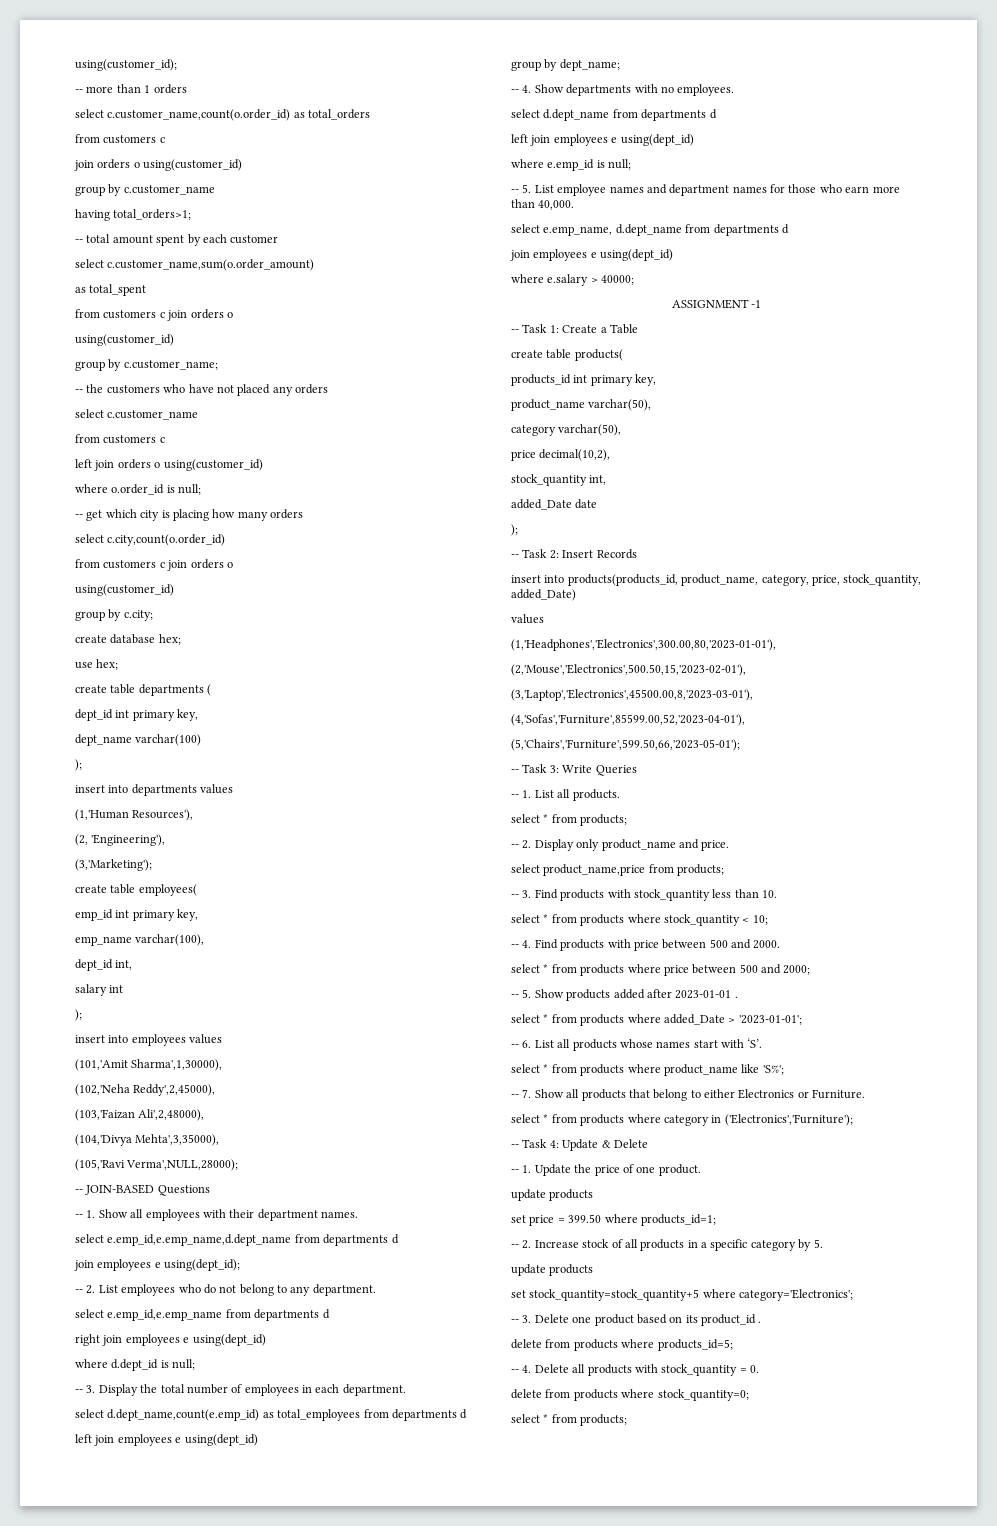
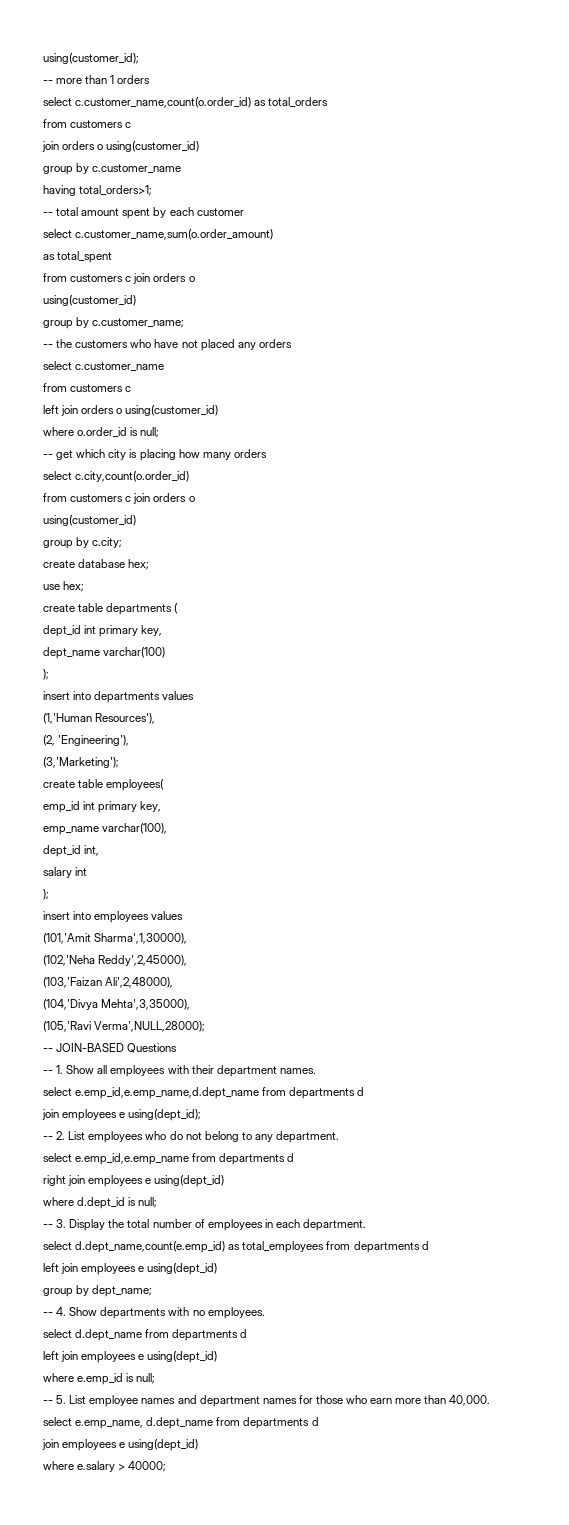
- ASSIGNMENT -1
- -- Task 1: Create a Table
- create table products(
- products_id int primary key,
- product_name varchar(50),
- category varchar(50),
- price decimal(10,2),
- stock_quantity int,
- added_Date date
- );
- -- Task 2: Insert Records
- insert into products(products_id, product_name, category, price, stock_quantity, added_Date)
- values
- (1,'Headphones','Electronics',300.00,80,'2023-01-01'),
- (2,'Mouse','Electronics',500.50,15,'2023-02-01'),
- (3,'Laptop','Electronics',45500.00,8,'2023-03-01'),
- (4,'Sofas','Furniture',85599.00,52,'2023-04-01'),
- (5,'Chairs','Furniture',599.50,66,'2023-05-01');
- -- Task 3: Write Queries
- -- 1. List all products.
- select * from products;
- -- 2. Display only product_name and price.
- select product_name,price from products;
- -- 3. Find products with stock_quantity less than 10.
- select * from products where stock_quantity < 10;
- -- 4. Find products with price between 500 and 2000.
- select * from products where price between 500 and 2000;
- -- 5. Show products added after 2023-01-01 .
- select * from products where added_Date > '2023-01-01';
- -- 6. List all products whose names start with ‘S’.
- select * from products where product_name like 'S%';
- -- 7. Show all products that belong to either Electronics or Furniture.
- select * from products where category in ('Electronics','Furniture');
- -- Task 4: Update & Delete
- -- 1. Update the price of one product.
- update products
- set price = 399.50 where products_id=1;
- -- 2. Increase stock of all products in a specific category by 5.
- update products
- set stock_quantity=stock_quantity+5 where category='Electronics';
- -- 3. Delete one product based on its product_id .
- delete from products where products_id=5;
- -- 4. Delete all products with stock_quantity = 0.
- delete from products where stock_quantity=0;
- select * from products;

